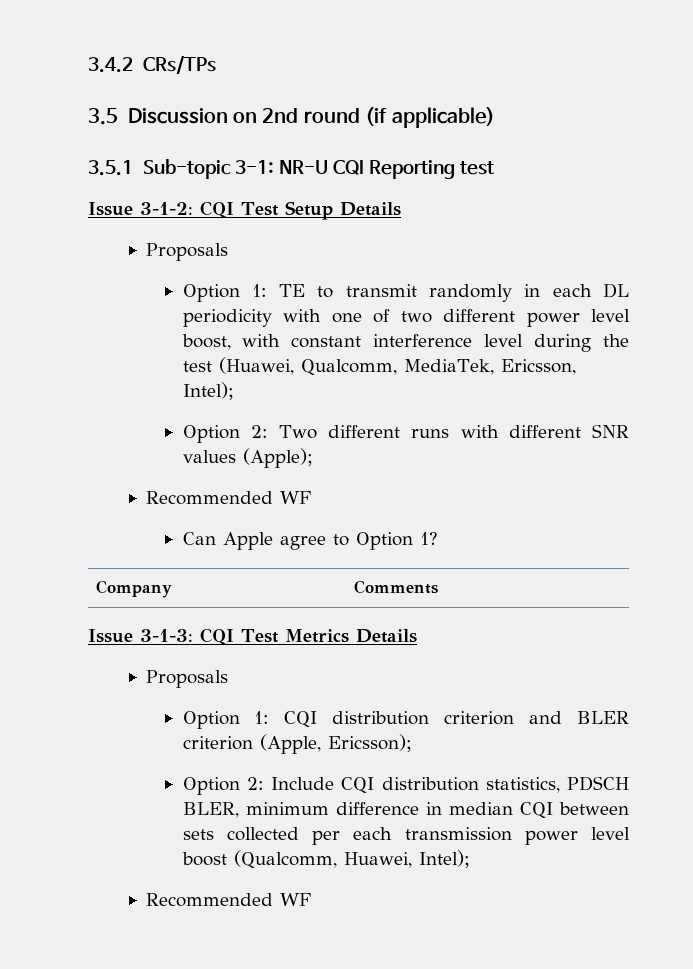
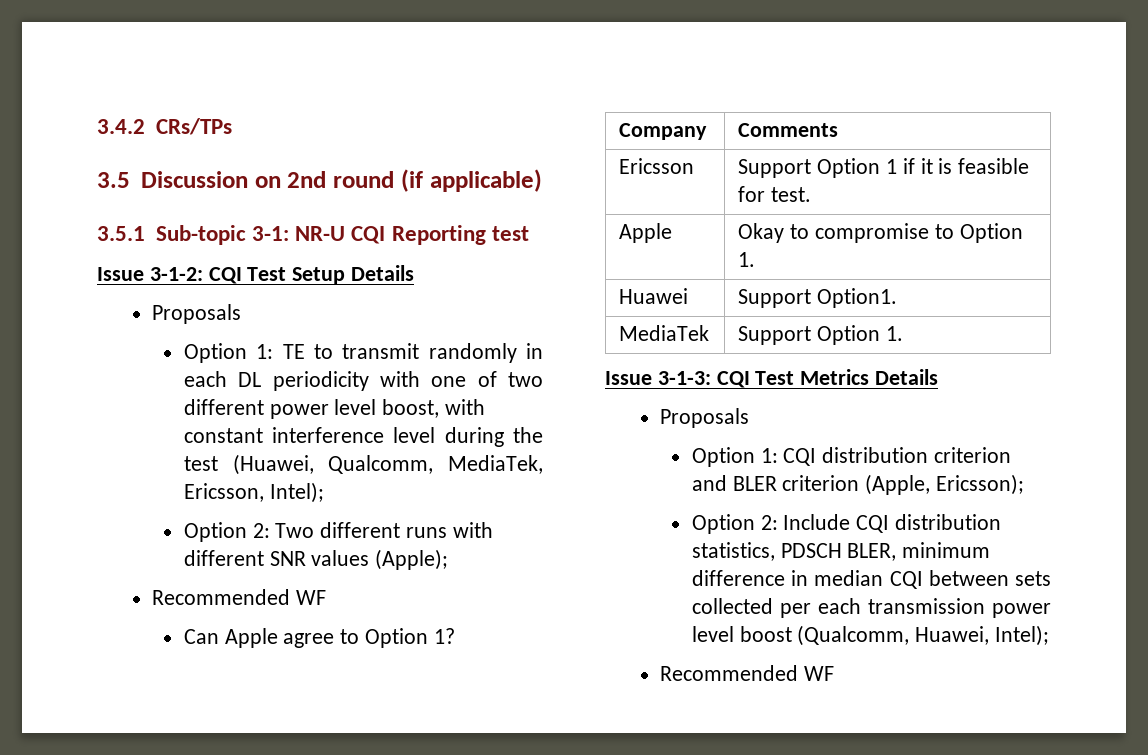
+ Ericsson | Support Option 1 if it is feasible for test.
+ Apple | Okay to compromise to Option 1.
+ Huawei | Support Option1.
+ MediaTek | Support Option 1.

